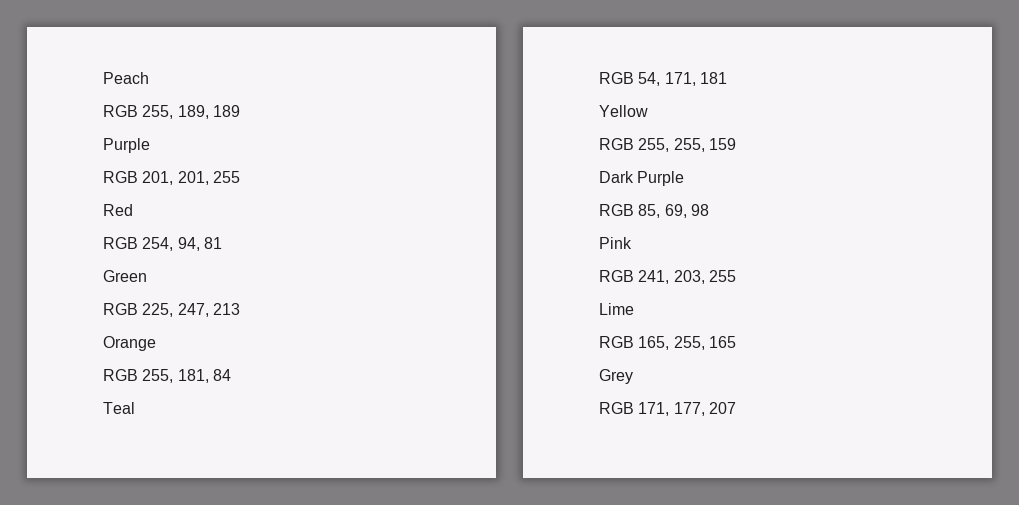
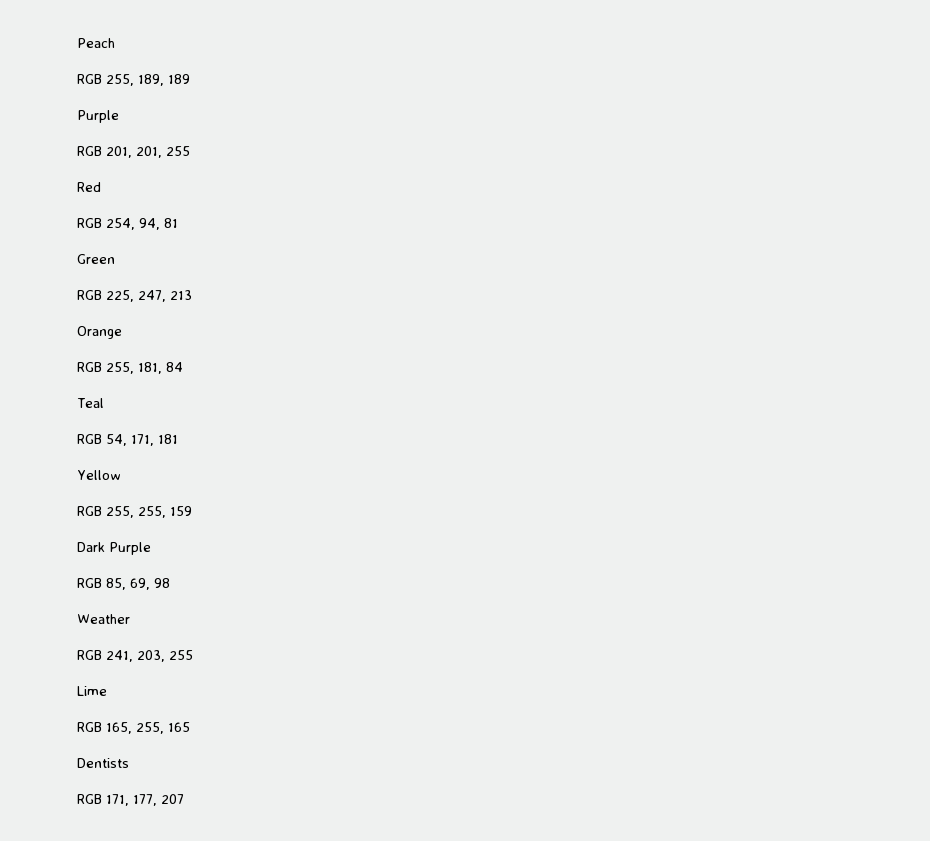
- Pink
+ Weather
- Grey
+ Dentists

